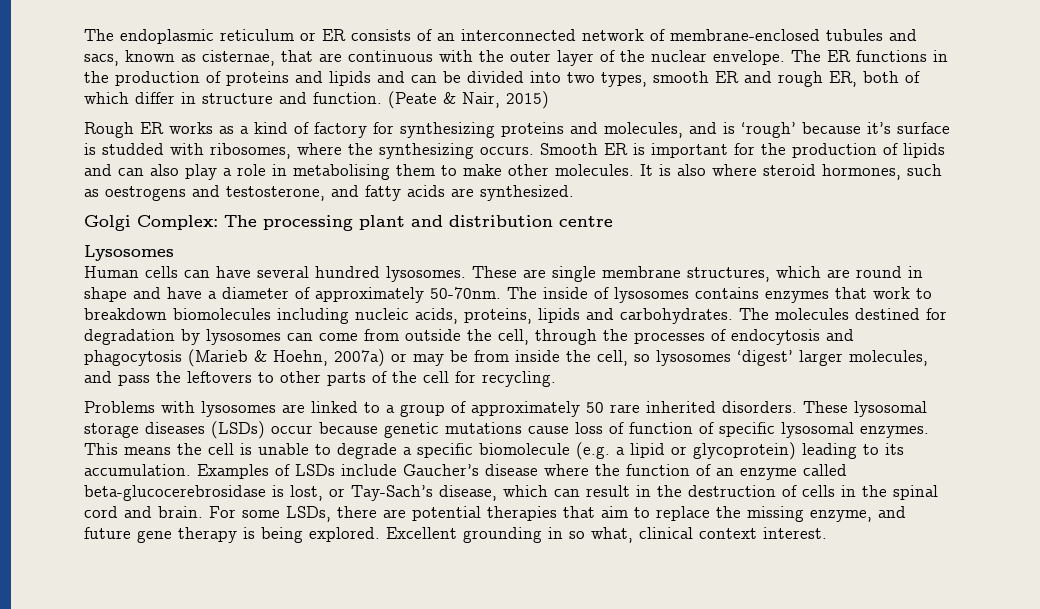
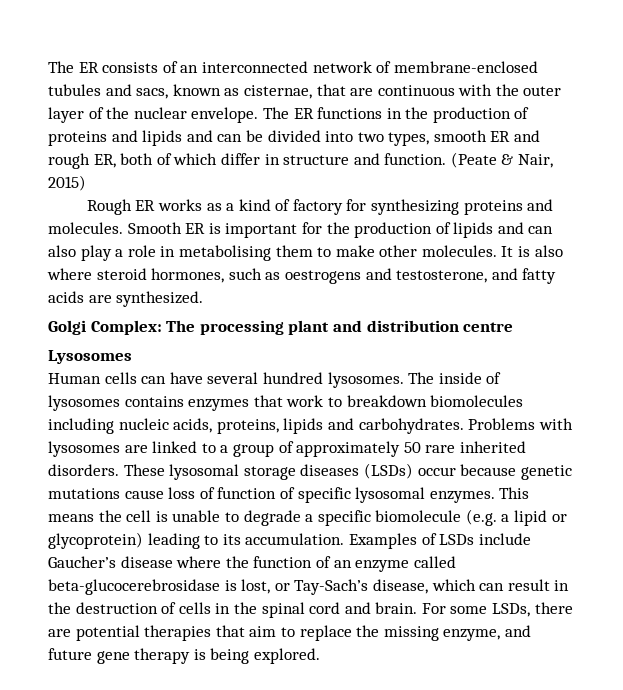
- The endoplasmic reticulum or ER consists of an interconnected network of membrane-enclosed tubules and sacs, known as cisternae, that are continuous with the outer layer of the nuclear envelope.
+ The ER consists of an interconnected network of membrane-enclosed tubules and sacs, known as cisternae, that are continuous with the outer layer of the nuclear envelope.
- Rough ER works as a kind of factory for synthesizing proteins and molecules, and is ‘rough’ because it’s surface is studded with ribosomes, where the synthesizing occurs.
+ Rough ER works as a kind of factory for synthesizing proteins and molecules.
- These are single membrane structures, which are round in shape and have a diameter of approximately 50-70nm.
- The inside of lysosomes contains enzymes that work to breakdown biomolecules including nucleic acids, proteins, lipids and carbohydrates. The molecules destined for degradation by lysosomes can come from outside the cell, through the processes of endocytosis and phagocytosis (Marieb & Hoehn, 2007a) or may be from inside the cell, so lysosomes ‘digest’ larger molecules, and pass the leftovers to other parts of the cell for recycling.
- Problems with lysosomes are linked to a group of approximately 50 rare inherited disorders.
+ The inside of lysosomes contains enzymes that work to breakdown biomolecules including nucleic acids, proteins, lipids and carbohydrates. Problems with lysosomes are linked to a group of approximately 50 rare inherited disorders.
- Excellent grounding in so what, clinical context interest.

